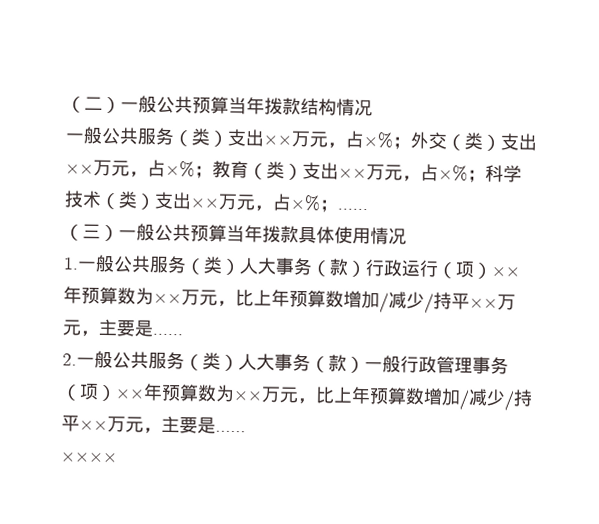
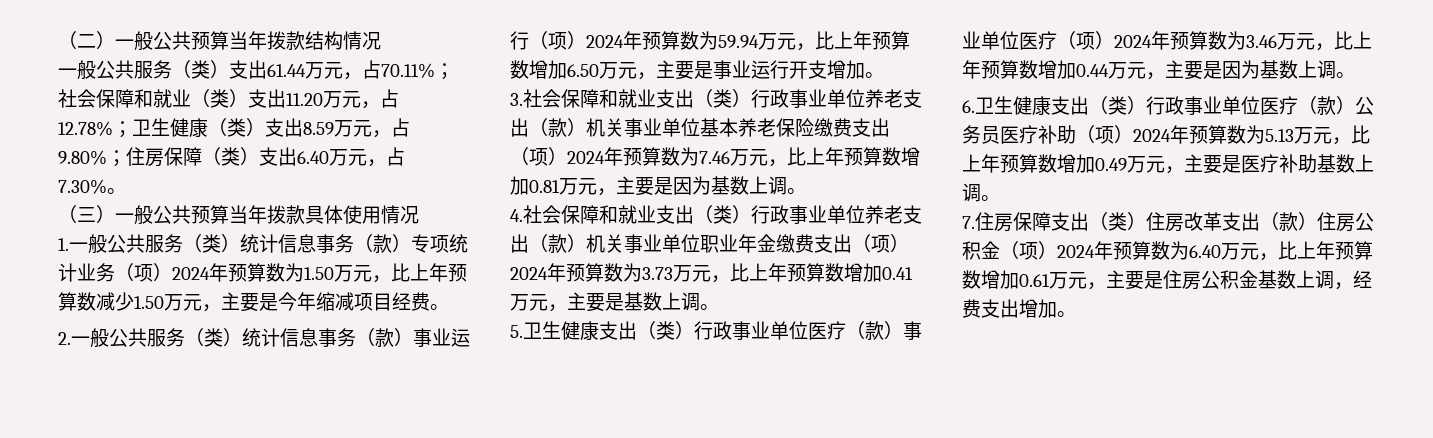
- 一般公共服务（类）支出××万元，占×%；外交（类）支出××万元，占×%；教育（类）支出××万元，占×%；科学技术（类）支出××万元，占×%；……
+ 一般公共服务（类）支出61.44万元，占70.11%；社会保障和就业（类）支出11.20万元，占12.78%；卫生健康（类）支出8.59万元，占9.80%；住房保障（类）支出6.40万元，占7.30%。
- 1.一般公共服务（类）人大事务（款）行政运行（项）××年预算数为××万元，比上年预算数增加/减少/持平××万元，主要是……
- 2.一般公共服务（类）人大事务（款）一般行政管理事务（项）××年预算数为××万元，比上年预算数增加/减少/持平××万元，主要是……
- ××××
+ 1.一般公共服务（类）统计信息事务（款）专项统计业务（项）2024年预算数为1.50万元，比上年预算数减少1.50万元，主要是今年缩减项目经费。
+ 2.一般公共服务（类）统计信息事务（款）事业运行（项）2024年预算数为59.94万元，比上年预算数增加6.50万元，主要是事业运行开支增加。
+ 3.社会保障和就业支出（类）行政事业单位养老支出（款）机关事业单位基本养老保险缴费支出（项）2024年预算数为7.46万元，比上年预算数增加0.81万元，主要是因为基数上调。
+ 4.社会保障和就业支出（类）行政事业单位养老支出（款）机关事业单位职业年金缴费支出（项）2024年预算数为3.73万元，比上年预算数增加0.41万元，主要是基数上调。
+ 5.卫生健康支出（类）行政事业单位医疗（款）事业单位医疗（项）2024年预算数为3.46万元，比上年预算数增加0.44万元，主要是因为基数上调。
+ 6.卫生健康支出（类）行政事业单位医疗（款）公务员医疗补助（项）2024年预算数为5.13万元，比上年预算数增加0.49万元，主要是医疗补助基数上调。
+ 7.住房保障支出（类）住房改革支出（款）住房公积金（项）2024年预算数为6.40万元，比上年预算数增加0.61万元，主要是住房公积金基数上调，经费支出增加。

